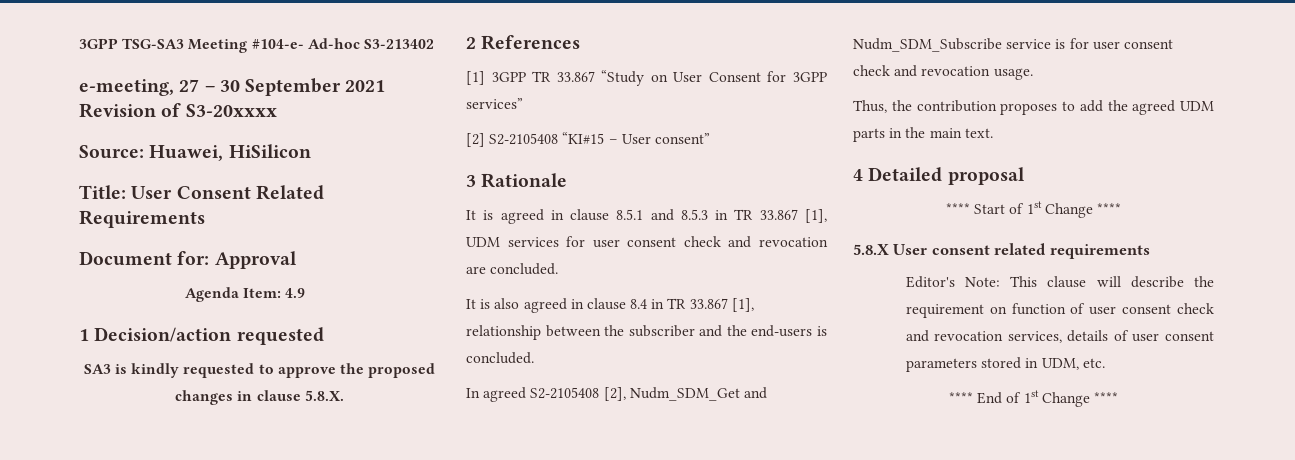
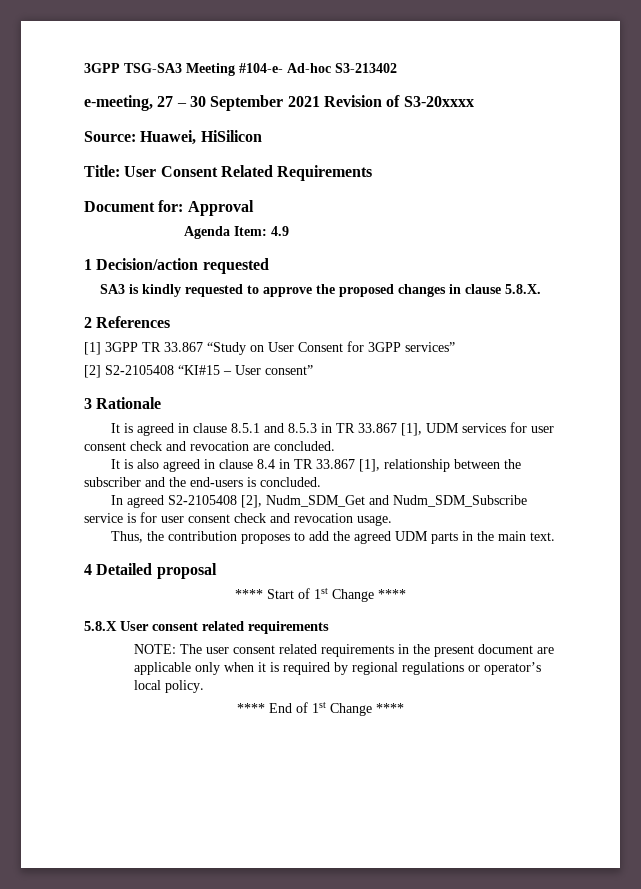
- Editor's Note: This clause will describe the requirement on function of user consent check and revocation services, details of user consent parameters stored in UDM, etc.
+ NOTE: The user consent related requirements in the present document are applicable only when it is required by regional regulations or operator’s local policy.

